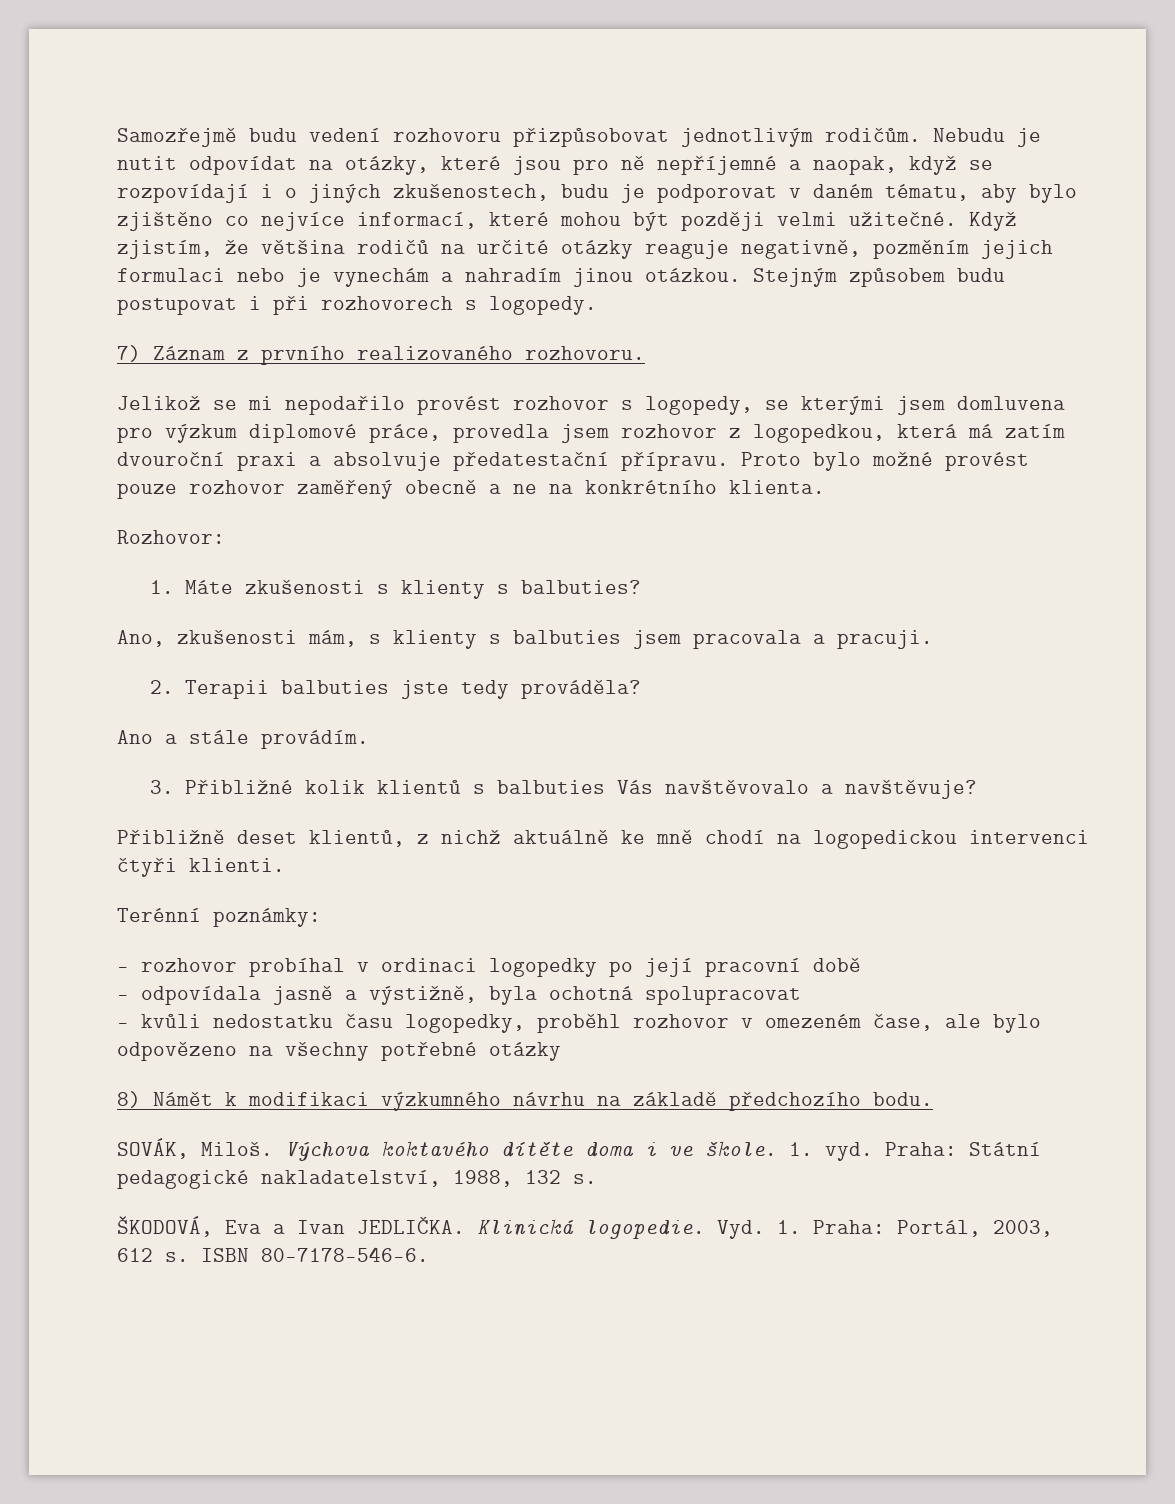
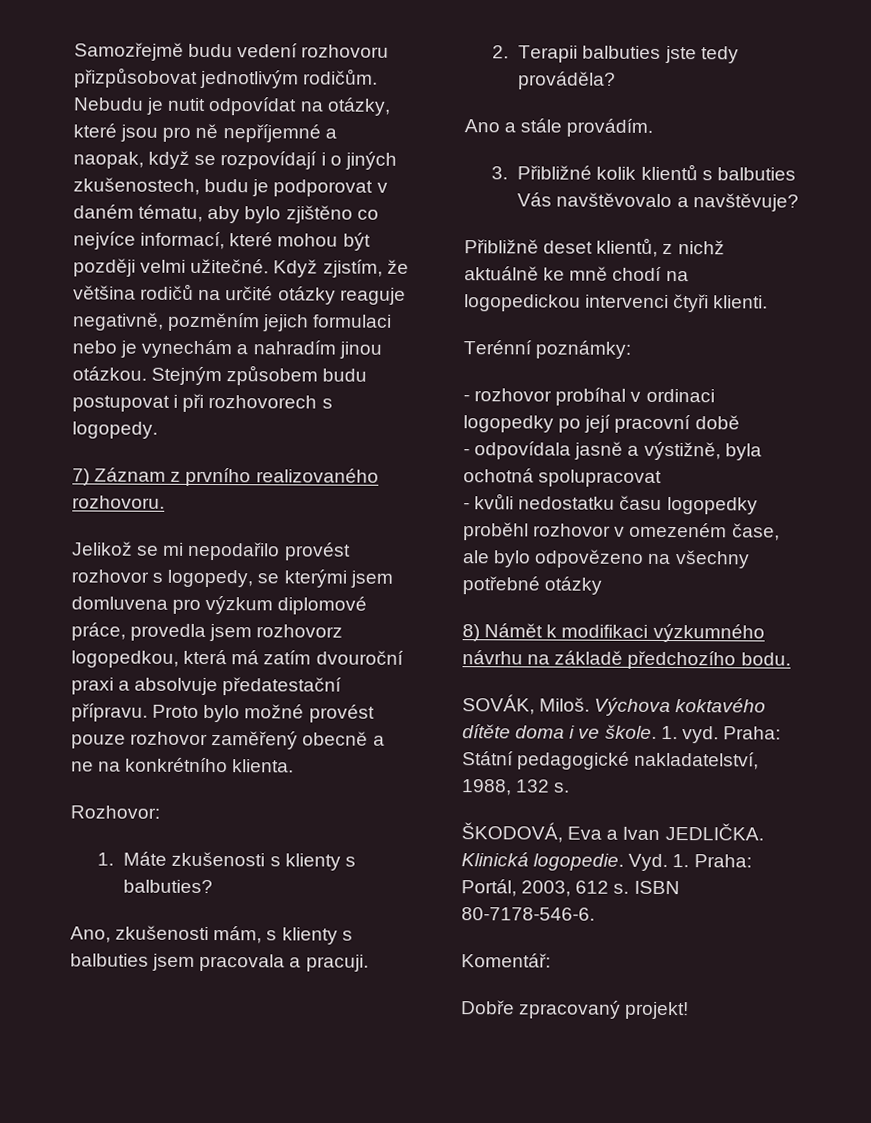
- Jelikož se mi nepodařilo provést rozhovor s logopedy, se kterými jsem domluvena pro výzkum diplomové práce, provedla jsem rozhovor z logopedkou, která má zatím dvouroční praxi a absolvuje předatestační přípravu.
+ Jelikož se mi nepodařilo provést rozhovor s logopedy, se kterými jsem domluvena pro výzkum diplomové práce, provedla jsem rozhovorz logopedkou, která má zatím dvouroční praxi a absolvuje předatestační přípravu.
- - kvůli nedostatku času logopedky, proběhl rozhovor v omezeném čase, ale bylo odpovězeno na všechny potřebné otázky
+ - kvůli nedostatku času logopedky proběhl rozhovor v omezeném čase, ale bylo odpovězeno na všechny potřebné otázky
+ Komentář:
+ Dobře zpracovaný projekt!

